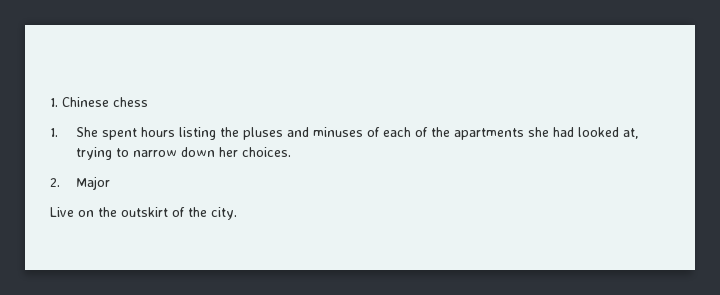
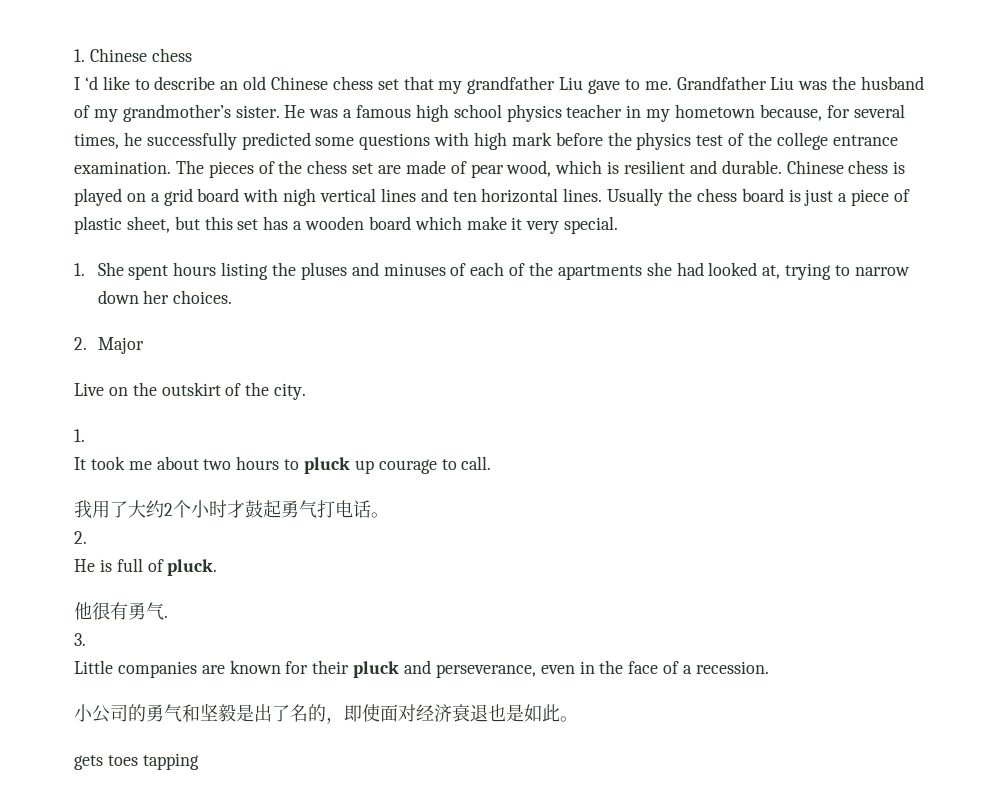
+ I ‘d like to describe an old Chinese chess set that my grandfather Liu gave to me. Grandfather Liu was the husband of my grandmother’s sister. He was a famous high school physics teacher in my hometown because, for several times, he successfully predicted some questions with high mark before the physics test of the college entrance examination. The pieces of the chess set are made of pear wood, which is resilient and durable. Chinese chess is played on a grid board with nigh vertical lines and ten horizontal lines. Usually the chess board is just a piece of plastic sheet, but this set has a wooden board which make it very special.
  Live on the outskirt of the city.
+ 1.
+ It took me about two hours to pluck up courage to call.
+ 我用了大约2个小时才鼓起勇气打电话。
+ 2.
+ He is full of pluck.
+ 他很有勇气.
+ 3.
+ Little companies are known for their pluck and perseverance, even in the face of a recession.
+ 小公司的勇气和坚毅是出了名的，即使面对经济衰退也是如此。
+ gets toes tapping

